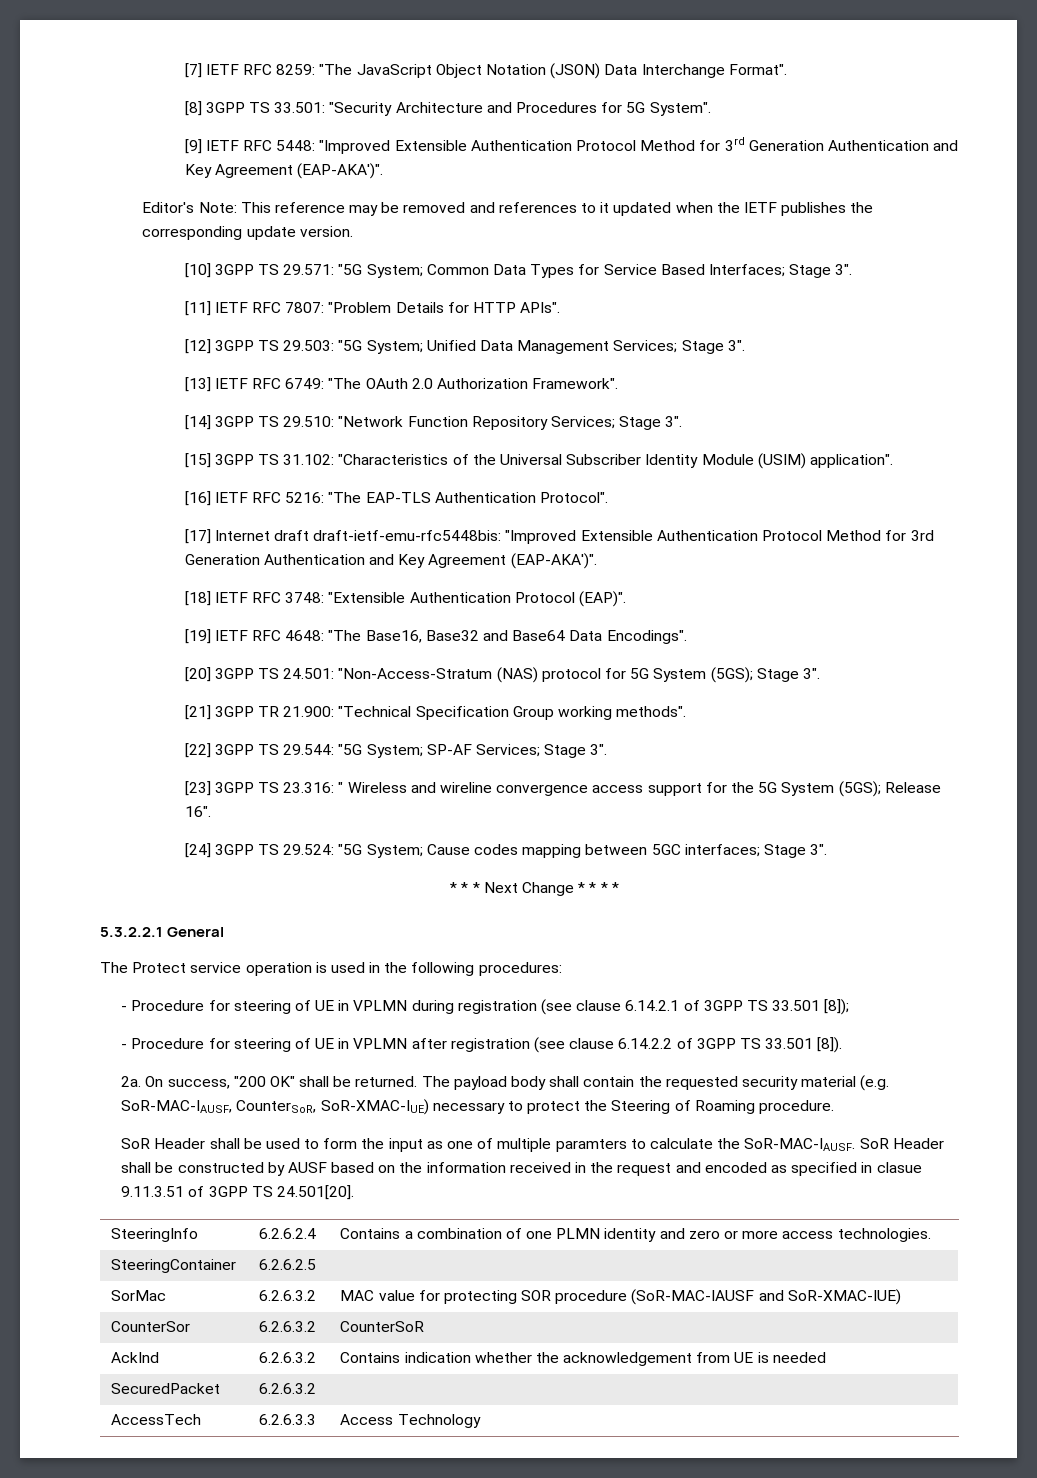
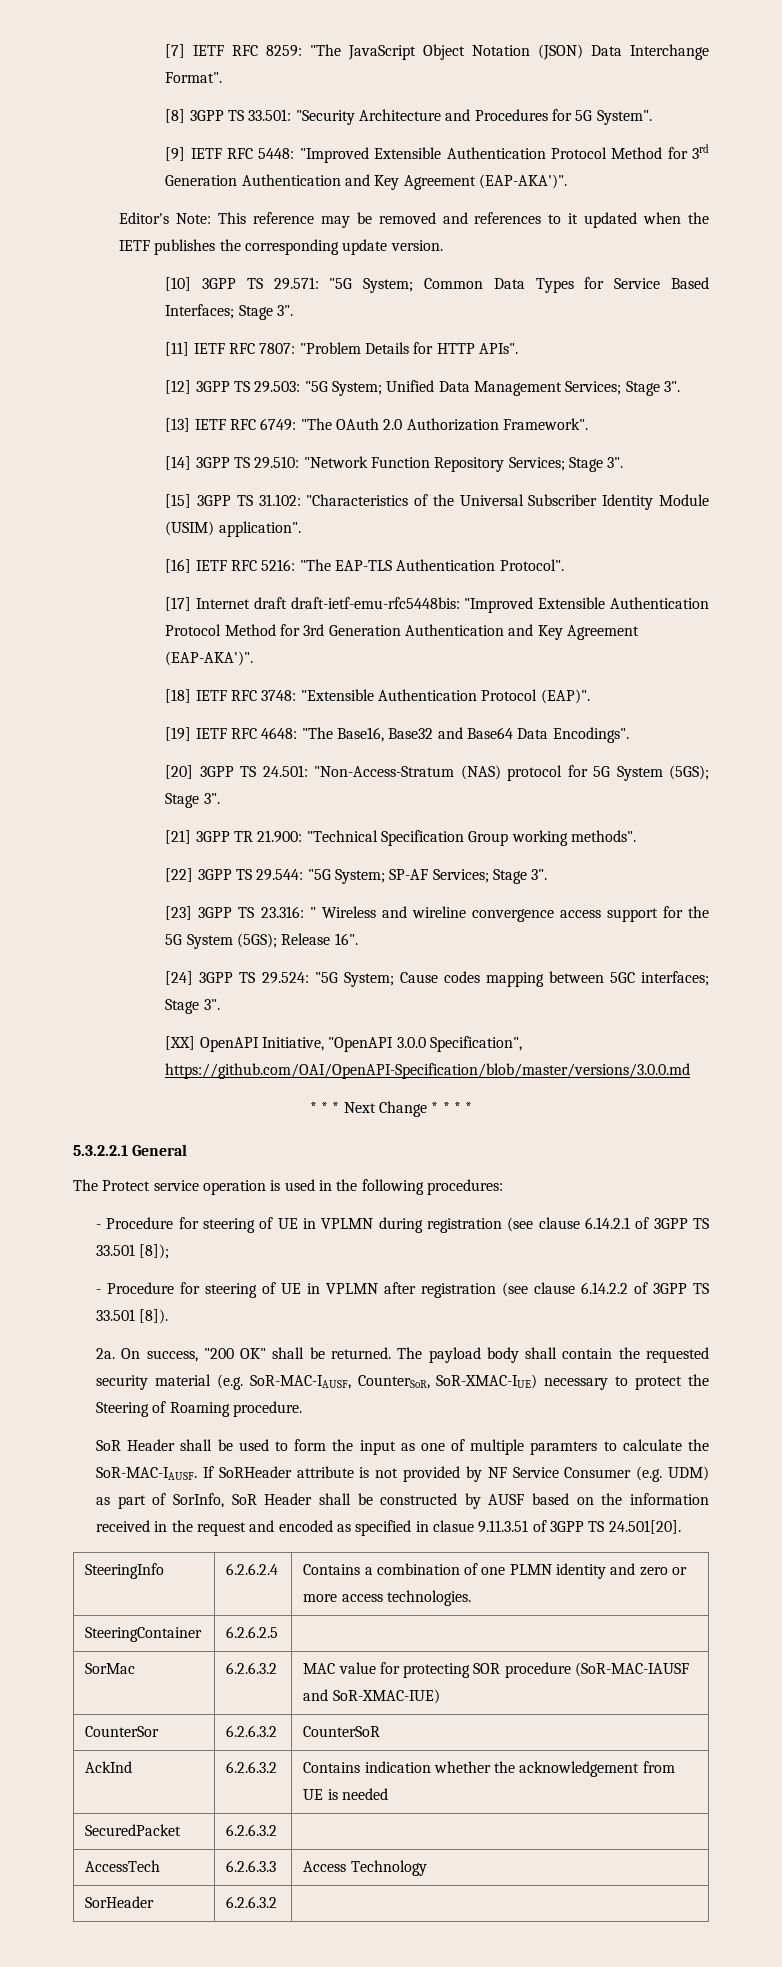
+ [XX] OpenAPI Initiative, "OpenAPI 3.0.0 Specification", https://github.com/OAI/OpenAPI-Specification/blob/master/versions/3.0.0.md
- SoR Header shall be constructed by AUSF based on the information received in the request and encoded as specified in clasue 9.11.3.51 of 3GPP TS 24.501[20].
+ If SoRHeader attribute is not provided by NF Service Consumer (e.g. UDM) as part of SorInfo, SoR Header shall be constructed by AUSF based on the information received in the request and encoded as specified in clasue 9.11.3.51 of 3GPP TS 24.501[20].
+ SorHeader | 6.2.6.3.2 |

